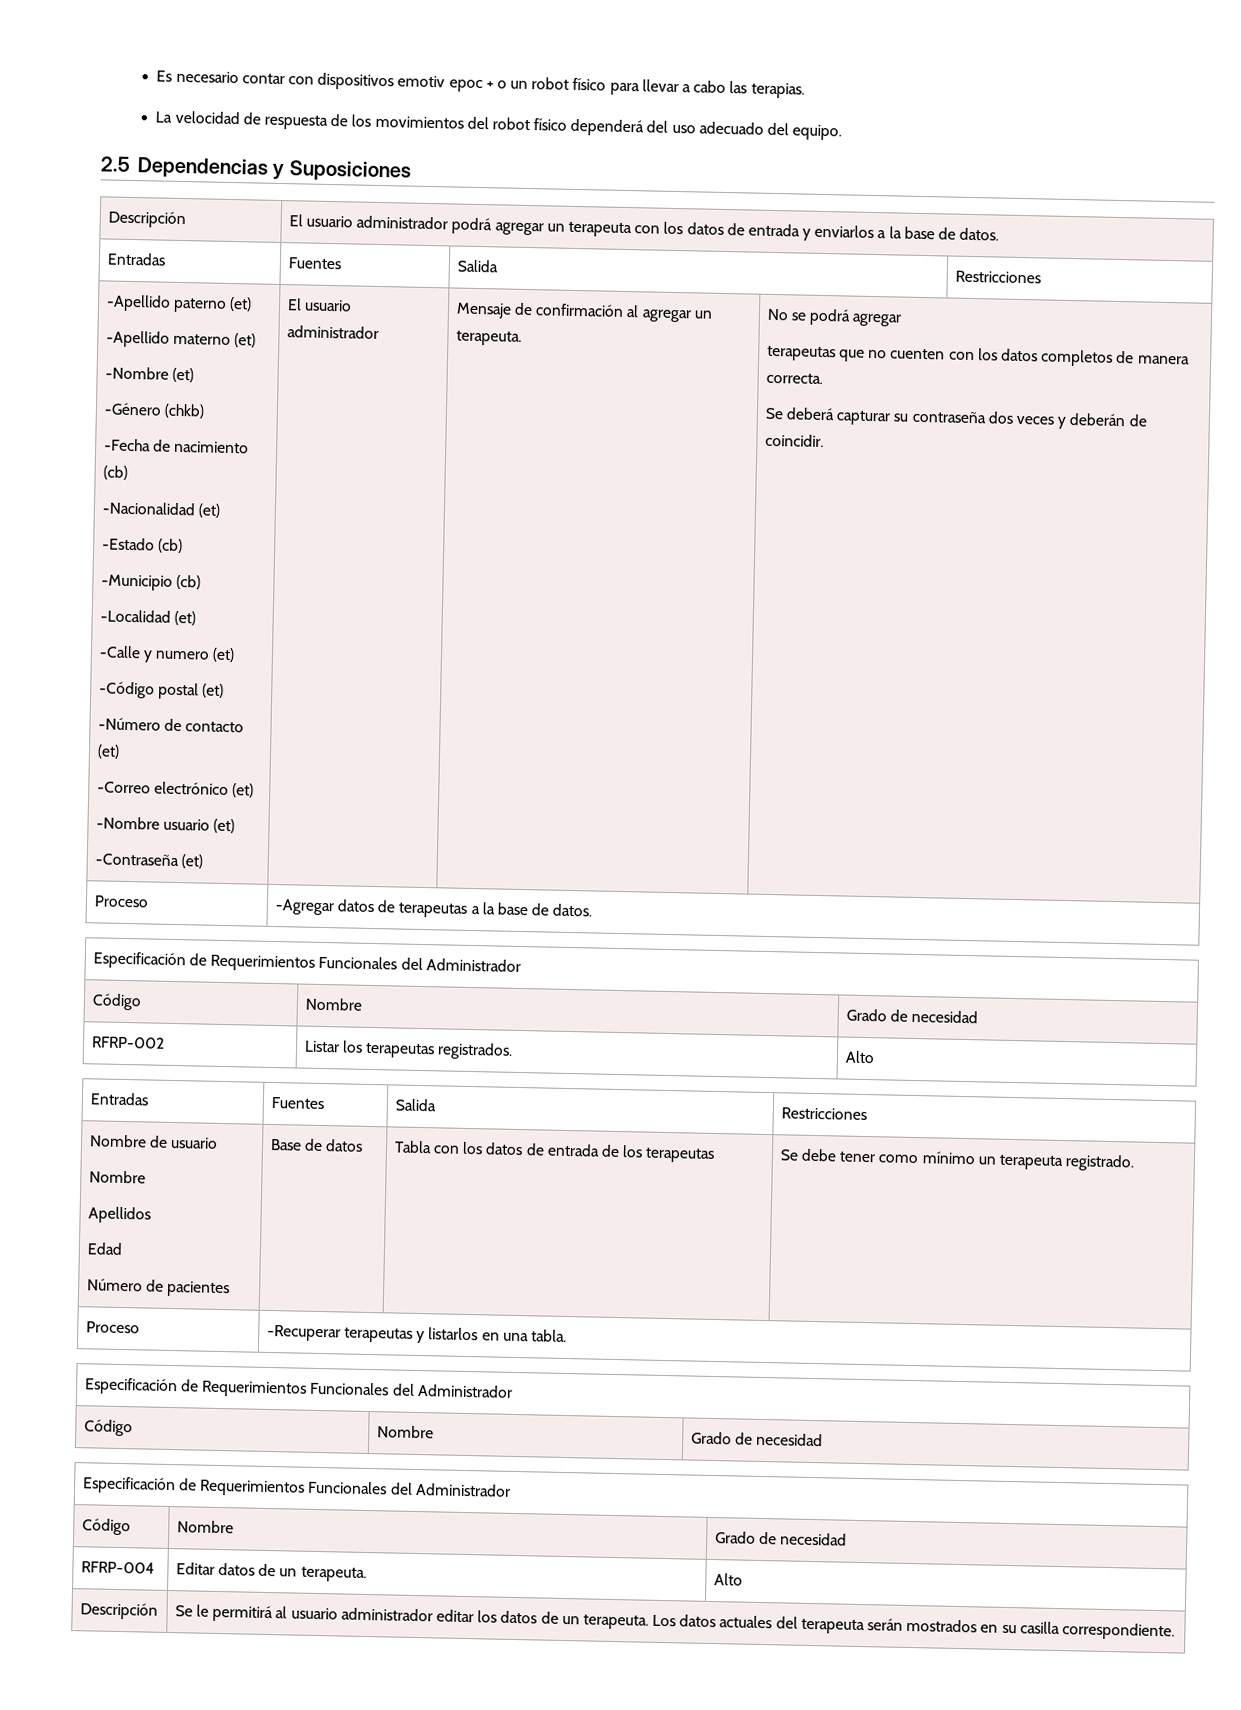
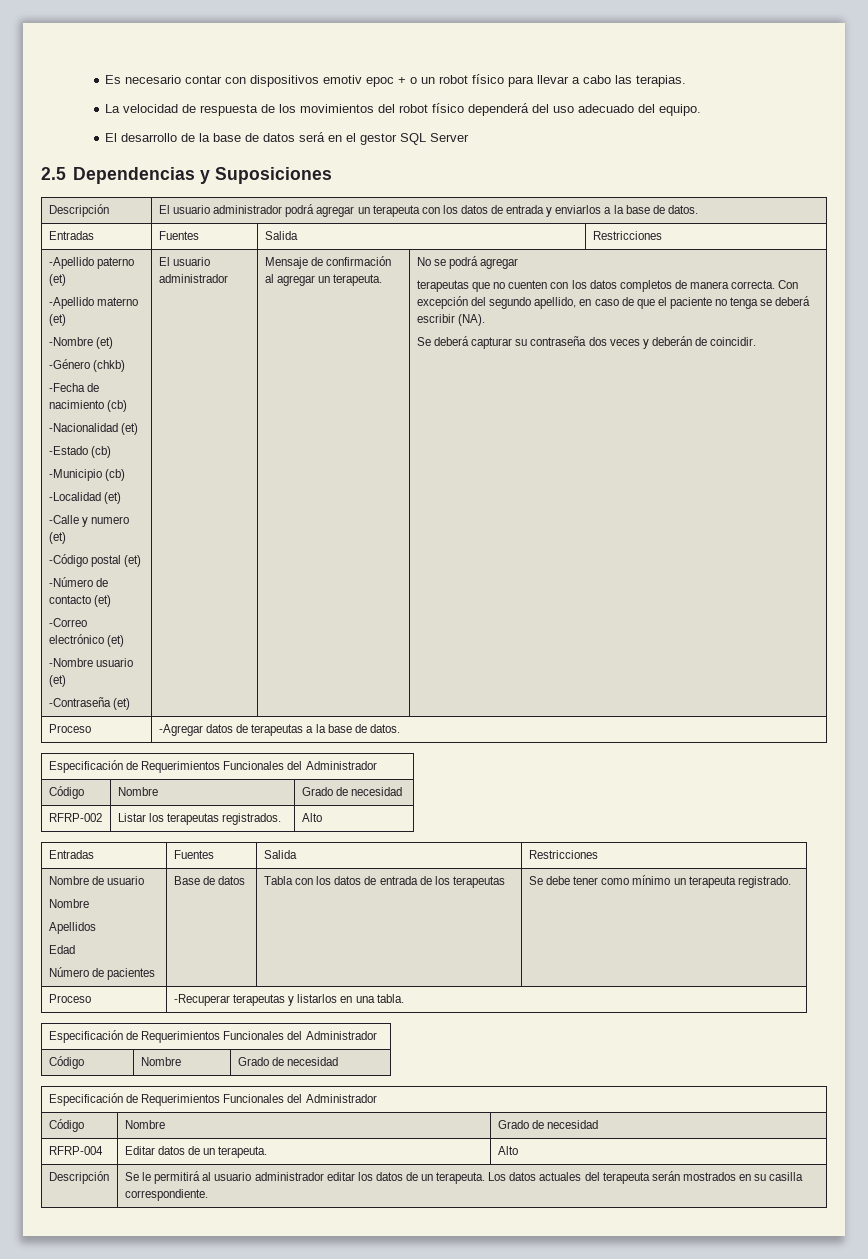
+ El desarrollo de la base de datos será en el gestor SQL Server
+ Con excepción del segundo apellido, en caso de que el paciente no tenga se deberá escribir (NA).

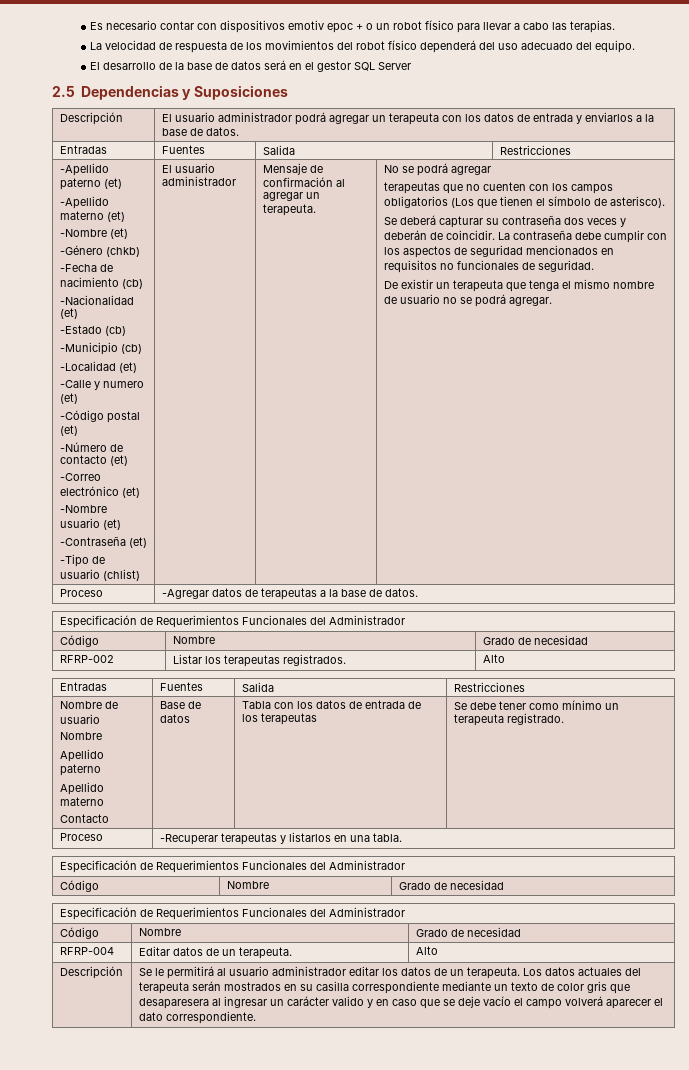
+ -Tipo de usuario (chlist)
- terapeutas que no cuenten con los datos completos de manera correcta. Con excepción del segundo apellido, en caso de que el paciente no tenga se deberá escribir (NA).
+ terapeutas que no cuenten con los campos obligatorios (Los que tienen el símbolo de asterisco).
+ La contraseña debe cumplir con los aspectos de seguridad mencionados en requisitos no funcionales de seguridad.
+ De existir un terapeuta que tenga el mismo nombre de usuario no se podrá agregar.
  Nombre de usuario
  Nombre
- Apellidos
- Edad
- Número de pacientes | Base de datos | Tabla con los datos de entrada de los terapeutas | Se debe tener como mínimo un terapeuta registrado.
+ Apellido paterno
+ Apellido materno
+ Contacto | Base de datos | Tabla con los datos de entrada de los terapeutas | Se debe tener como mínimo un terapeuta registrado.
- Los datos actuales del terapeuta serán mostrados en su casilla correspondiente.
+ Los datos actuales del terapeuta serán mostrados en su casilla correspondiente mediante un texto de color gris que desaparesera al ingresar un carácter valido y en caso que se deje vacío el campo volverá aparecer el dato correspondiente.

